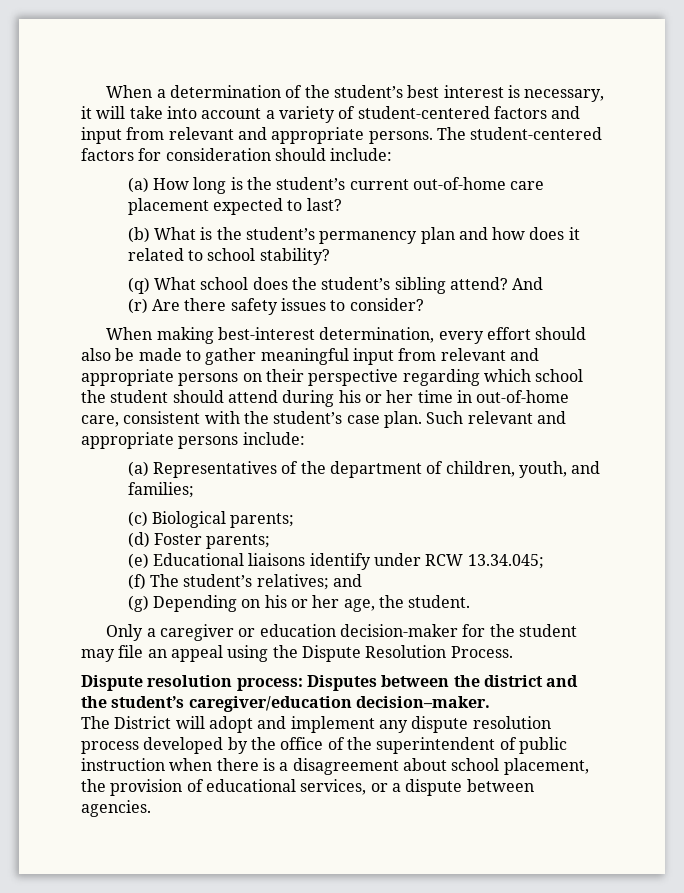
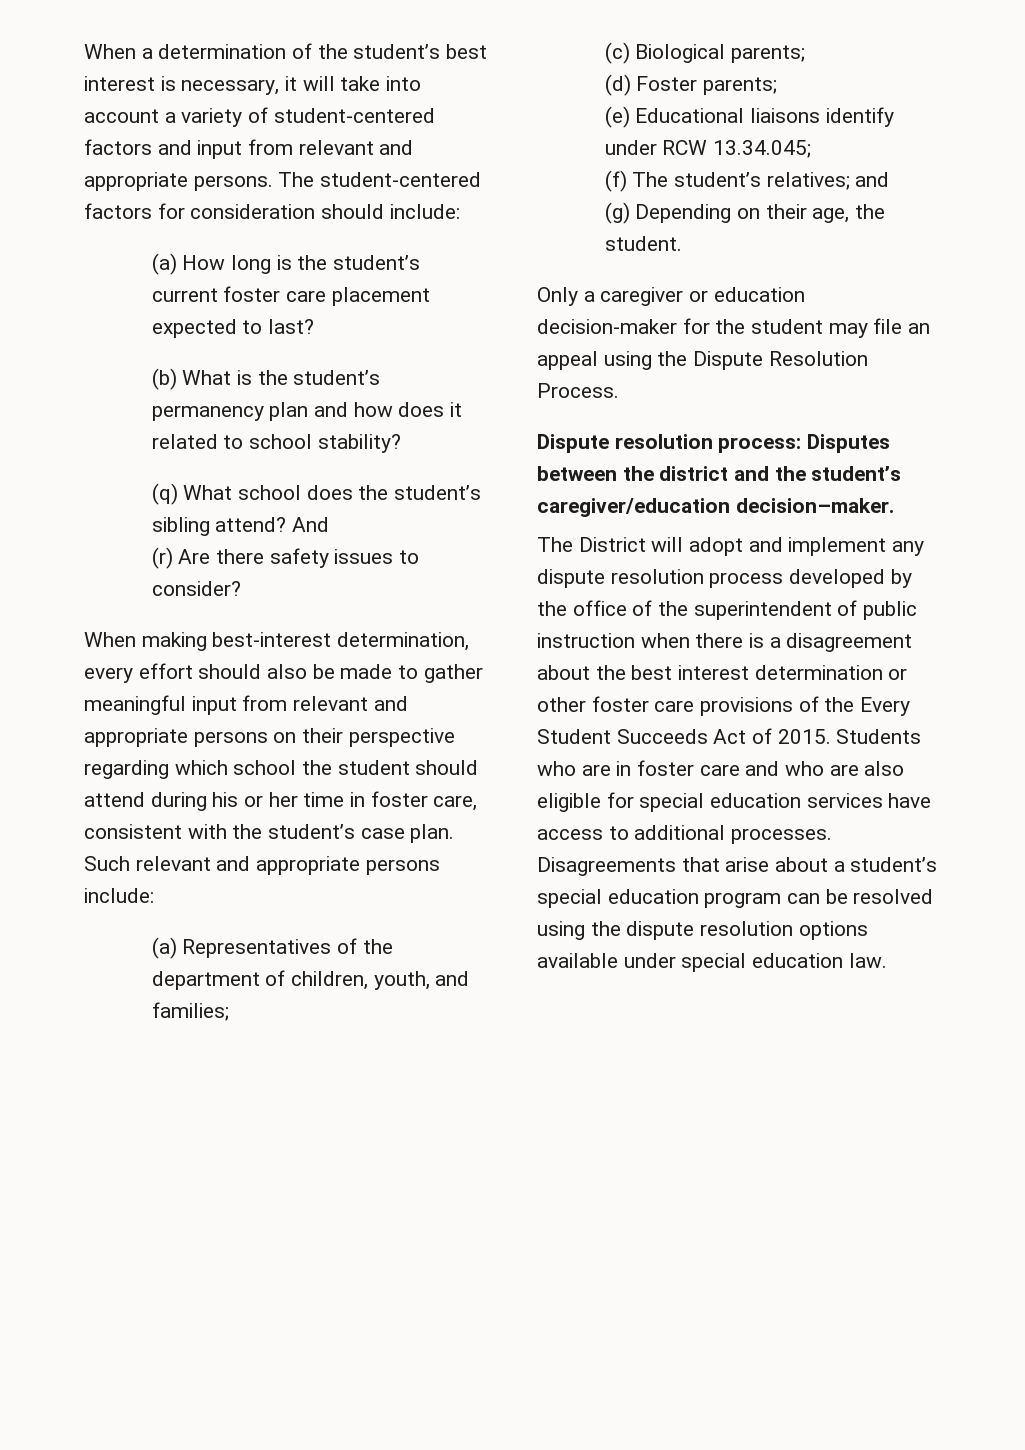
- (a) How long is the student’s current out-of-home care placement expected to last?
+ (a) How long is the student’s current foster care placement expected to last?
- When making best-interest determination, every effort should also be made to gather meaningful input from relevant and appropriate persons on their perspective regarding which school the student should attend during his or her time in out-of-home care, consistent with the student’s case plan.
+ When making best-interest determination, every effort should also be made to gather meaningful input from relevant and appropriate persons on their perspective regarding which school the student should attend during his or her time in foster care, consistent with the student’s case plan.
- (g) Depending on his or her age, the student.
+ (g) Depending on their age, the student.
- The District will adopt and implement any dispute resolution process developed by the office of the superintendent of public instruction when there is a disagreement about school placement, the provision of educational services, or a dispute between agencies.
+ The District will adopt and implement any dispute resolution process developed by the office of the superintendent of public instruction when there is a disagreement about the best interest determination or other foster care provisions of the Every Student Succeeds Act of 2015. Students who are in foster care and who are also eligible for special education services have access to additional processes. Disagreements that arise about a student’s special education program can be resolved using the dispute resolution options available under special education law.

